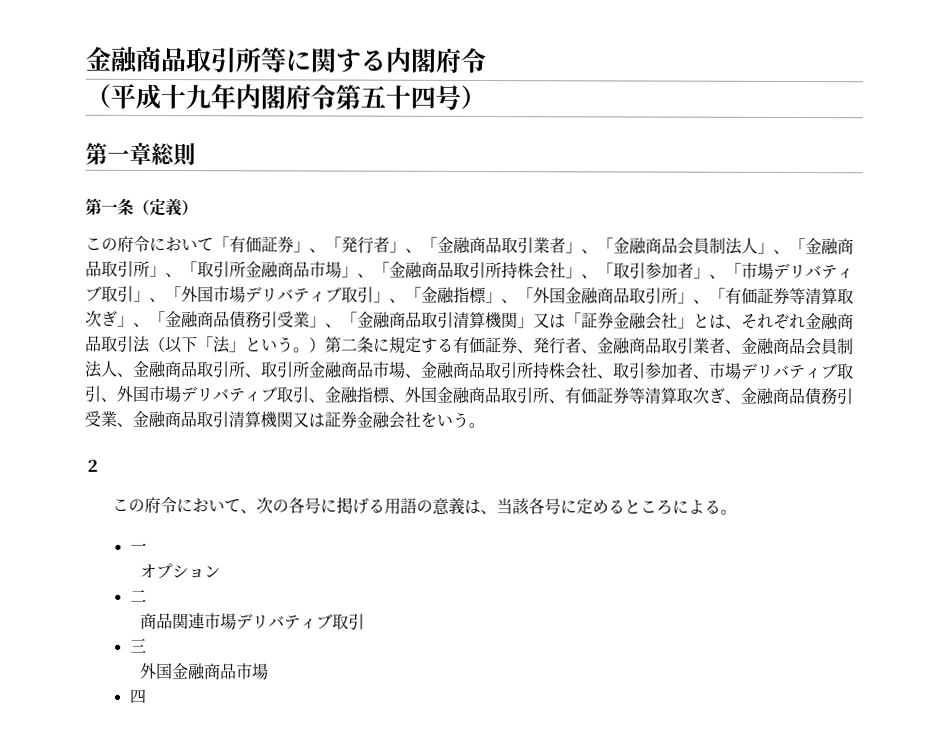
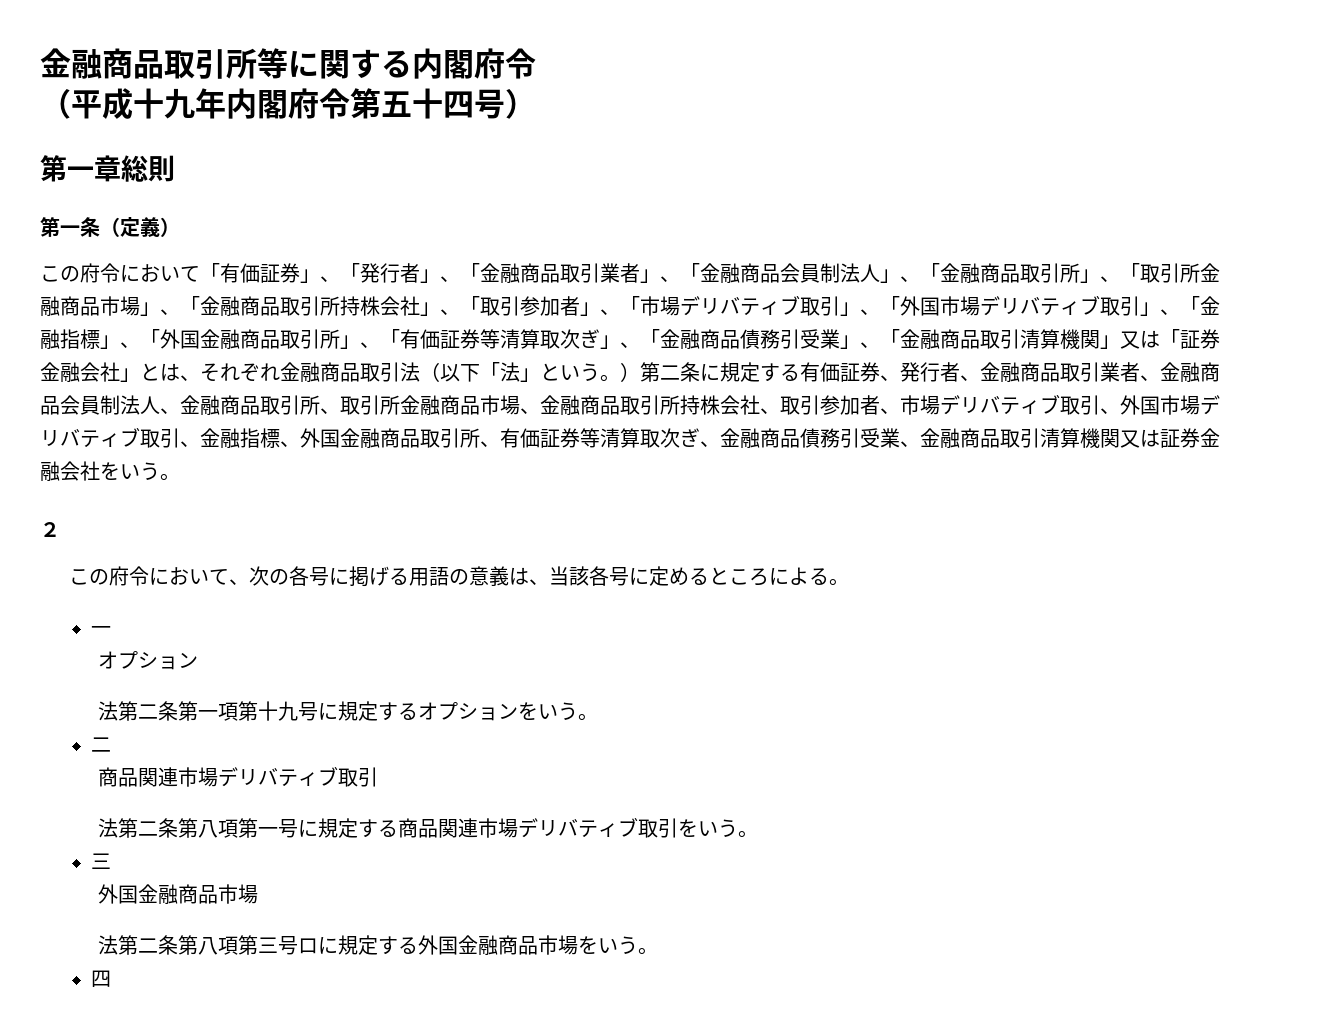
+ 法第二条第一項第十九号に規定するオプションをいう。
+ 法第二条第八項第一号に規定する商品関連市場デリバティブ取引をいう。
+ 法第二条第八項第三号ロに規定する外国金融商品市場をいう。

